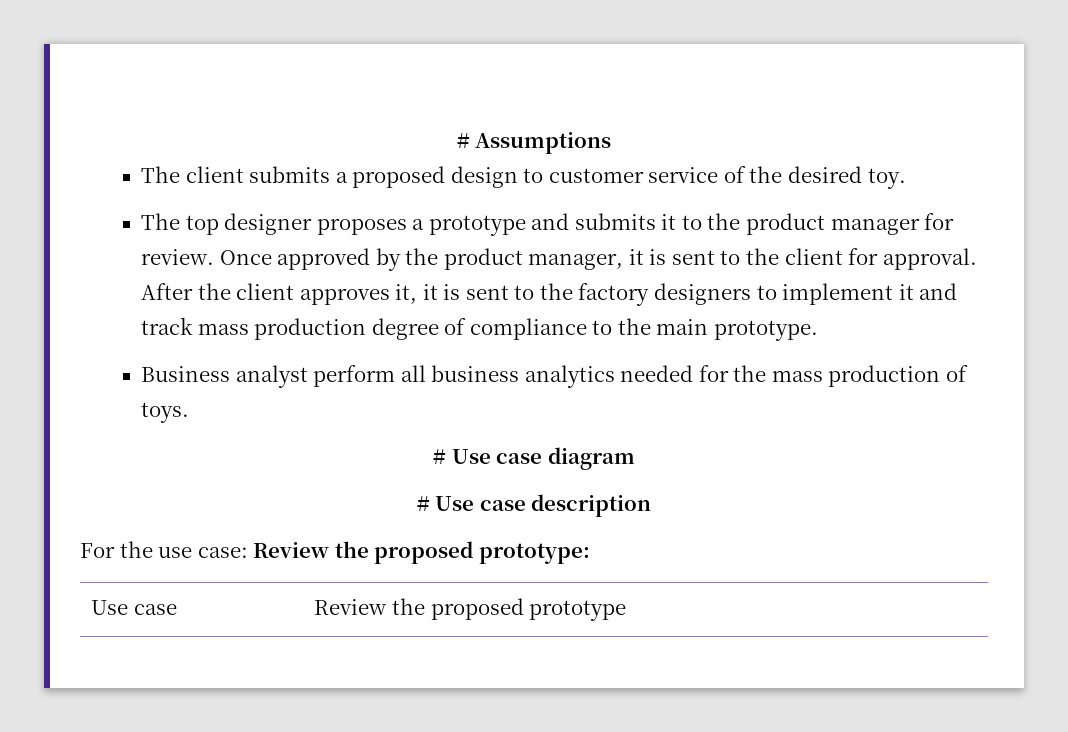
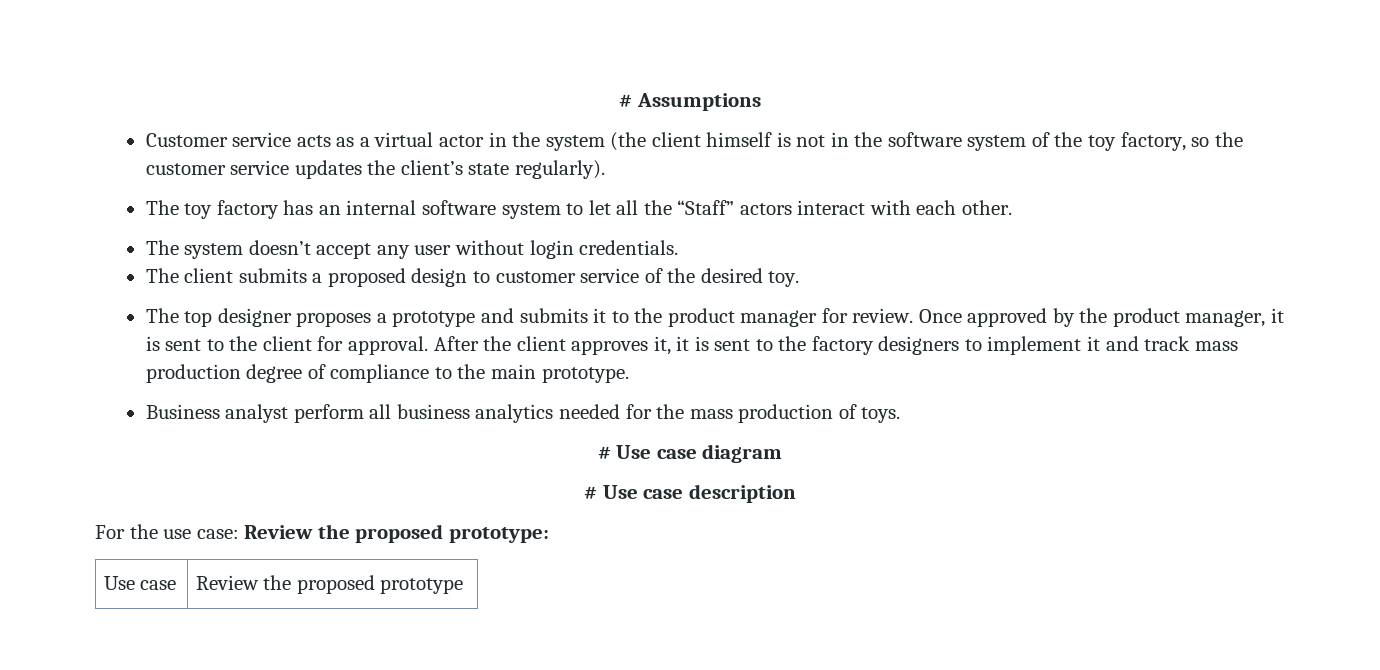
+ Customer service acts as a virtual actor in the system (the client himself is not in the software system of the toy factory, so the customer service updates the client’s state regularly).
+ The toy factory has an internal software system to let all the “Staff” actors interact with each other.
+ The system doesn’t accept any user without login credentials.

